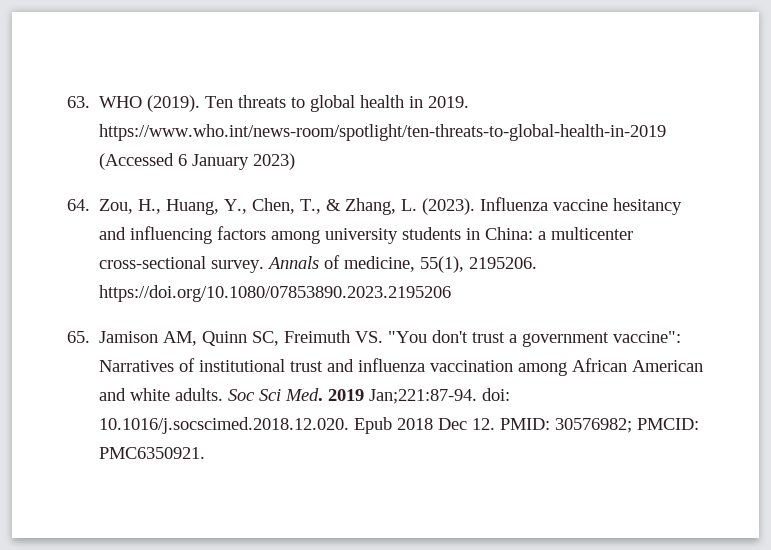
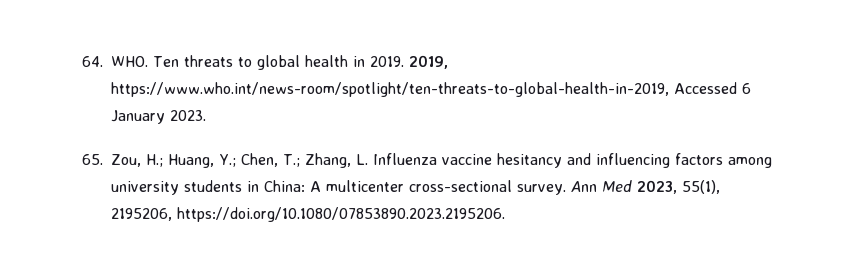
- 63. WHO (2019). Ten threats to global health in 2019. https://www.who.int/news-room/spotlight/ten-threats-to-global-health-in-2019 (Accessed 6 January 2023)
- 64. Zou, H., Huang, Y., Chen, T., & Zhang, L. (2023). Influenza vaccine hesitancy and influencing factors among university students in China: a multicenter cross-sectional survey.
+ 64. WHO. Ten threats to global health in 2019. 2019, https://www.who.int/news-room/spotlight/ten-threats-to-global-health-in-2019, Accessed 6 January 2023.
+ 65. Zou, H.; Huang, Y.; Chen, T.; Zhang, L. Influenza vaccine hesitancy and influencing factors among university students in China: A multicenter cross-sectional survey.
- Annals of medicine, 55(1), 2195206. https://doi.org/10.1080/07853890.2023.2195206
- 65. Jamison AM, Quinn SC, Freimuth VS. "You don't trust a government vaccine": Narratives of institutional trust and influenza vaccination among African American and white adults. Soc Sci Med. 2019 Jan;221:87-94. doi: 10.1016/j.socscimed.2018.12.020. Epub 2018 Dec 12. PMID: 30576982; PMCID: PMC6350921.
+ Ann Med 2023, 55(1), 2195206, https://doi.org/10.1080/07853890.2023.2195206.

